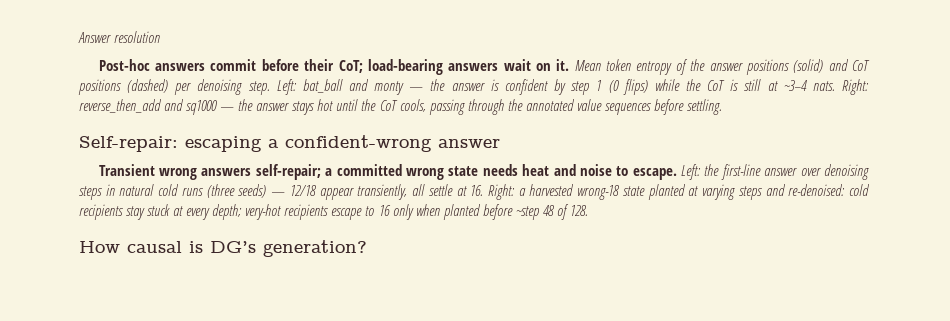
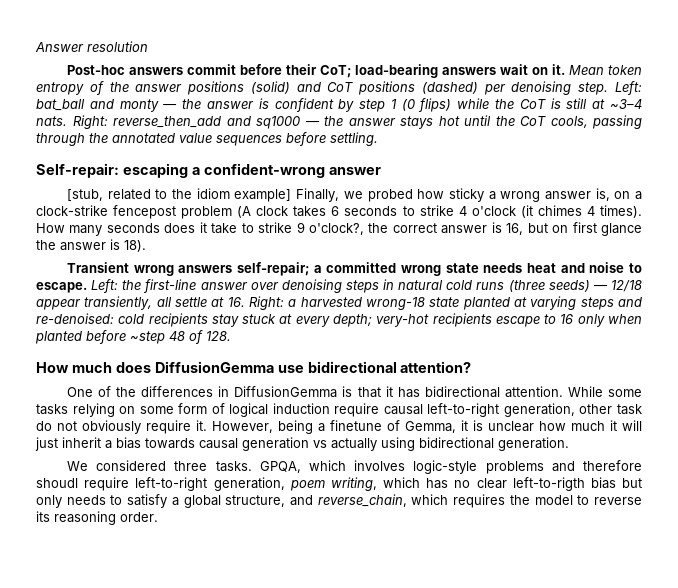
+ [stub, related to the idiom example] Finally, we probed how sticky a wrong answer is, on a clock-strike fencepost problem (A clock takes 6 seconds to strike 4 o'clock (it chimes 4 times). How many seconds does it take to strike 9 o'clock?, the correct answer is 16, but on first glance the answer is 18).
- How causal is DG’s generation?
+ How much does DiffusionGemma use bidirectional attention?
+ One of the differences in DiffusionGemma is that it has bidirectional attention. While some tasks relying on some form of logical induction require causal left-to-right generation, other task do not obviously require it. However, being a finetune of Gemma, it is unclear how much it will just inherit a bias towards causal generation vs actually using bidirectional generation.
+ We considered three tasks. GPQA, which involves logic-style problems and therefore shoudl require left-to-right generation, poem writing, which has no clear left-to-rigth bias but only needs to satisfy a global structure, and reverse_chain, which requires the model to reverse its reasoning order.

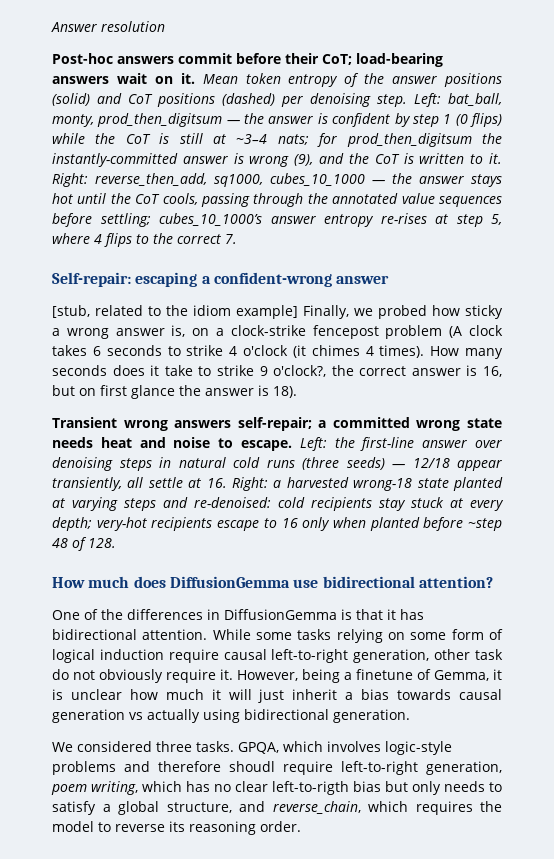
- Left: bat_ball and monty — the answer is confident by step 1 (0 flips) while the CoT is still at ~3–4 nats. Right: reverse_then_add and sq1000 — the answer stays hot until the CoT cools, passing through the annotated value sequences before settling.
+ Left: bat_ball, monty, prod_then_digitsum — the answer is confident by step 1 (0 flips) while the CoT is still at ~3–4 nats; for prod_then_digitsum the instantly-committed answer is wrong (9), and the CoT is written to it. Right: reverse_then_add, sq1000, cubes_10_1000 — the answer stays hot until the CoT cools, passing through the annotated value sequences before settling; cubes_10_1000’s answer entropy re-rises at step 5, where 4 flips to the correct 7.

